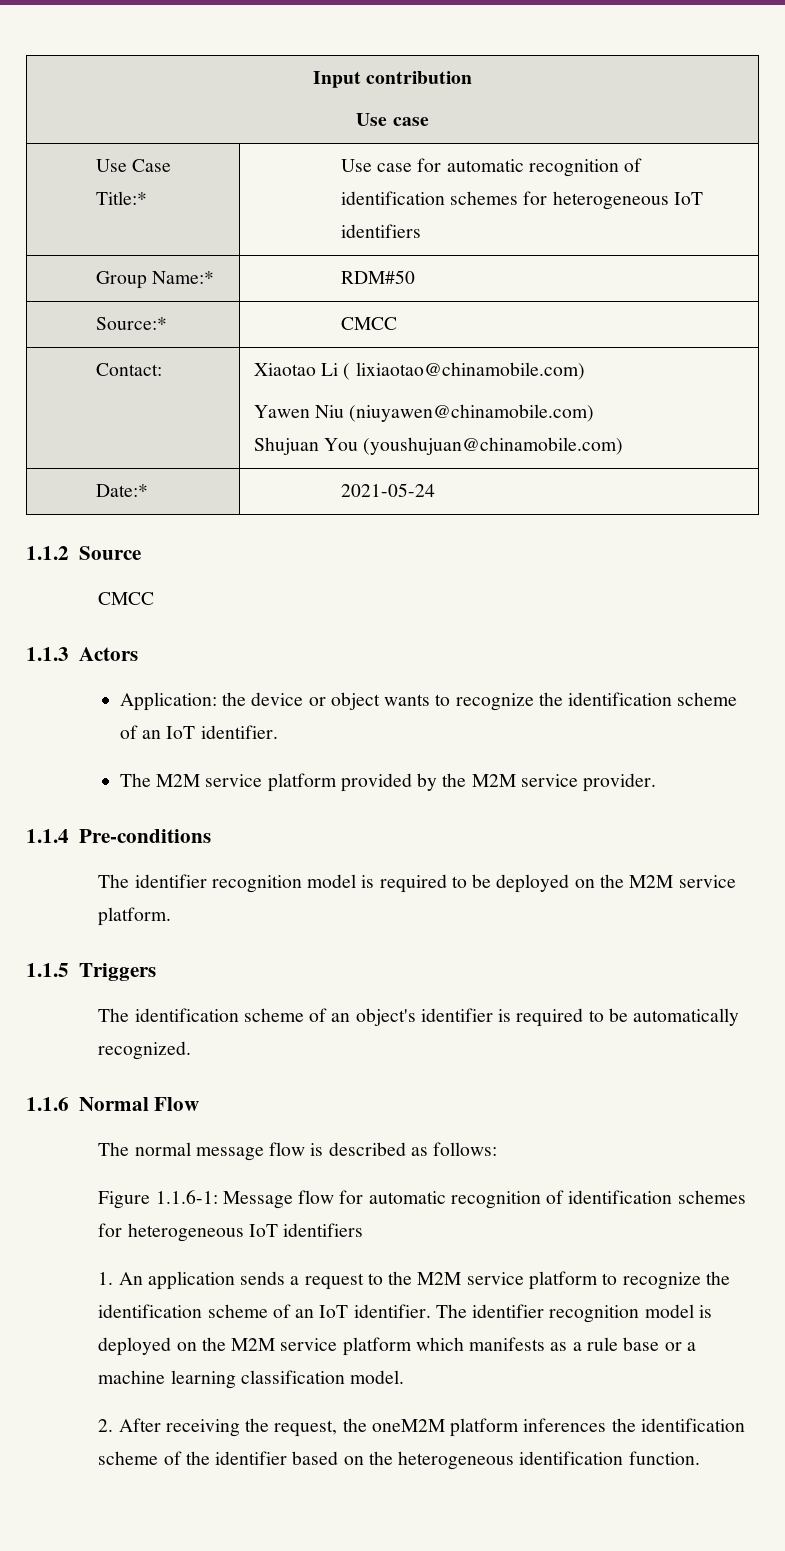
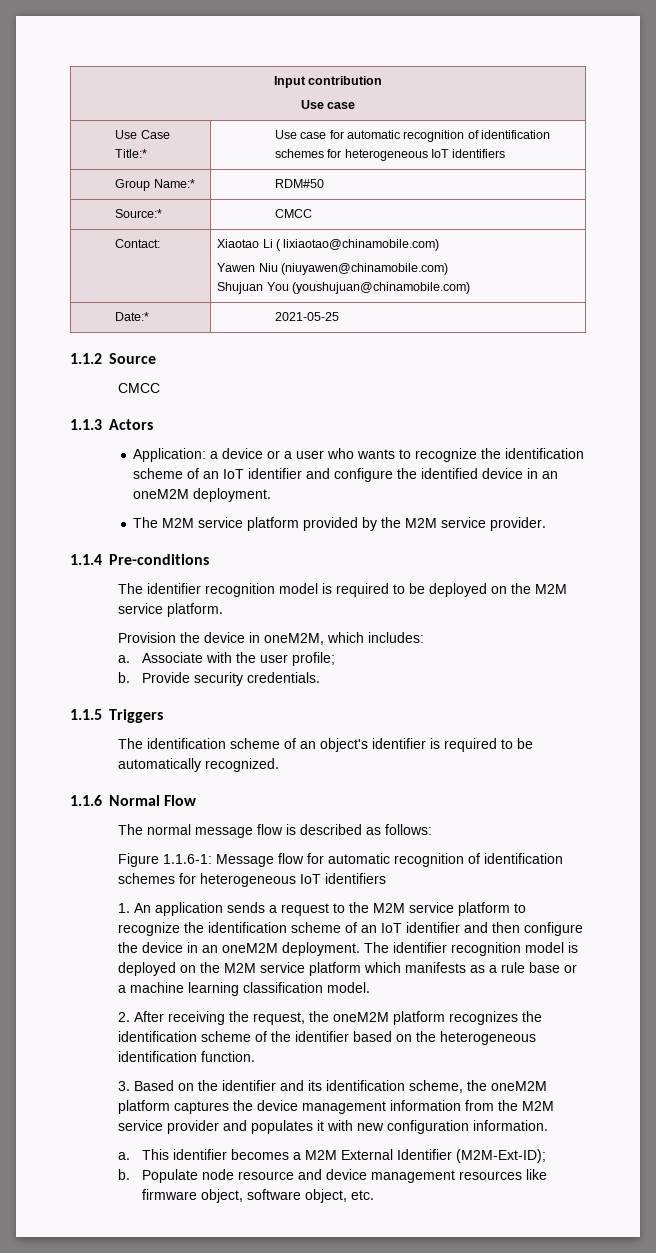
- Date:* | 2021-05-24
+ Date:* | 2021-05-25
- Application: the device or object wants to recognize the identification scheme of an IoT identifier.
+ Application: a device or a user who wants to recognize the identification scheme of an IoT identifier and configure the identified device in an oneM2M deployment.
+ Provision the device in oneM2M, which includes:
+ a. Associate with the user profile;
+ b. Provide security credentials.
- 1. An application sends a request to the M2M service platform to recognize the identification scheme of an IoT identifier.
+ 1. An application sends a request to the M2M service platform to recognize the identification scheme of an IoT identifier and then configure the device in an oneM2M deployment.
- 2. After receiving the request, the oneM2M platform inferences the identification scheme of the identifier based on the heterogeneous identification function.
+ 2. After receiving the request, the oneM2M platform recognizes the identification scheme of the identifier based on the heterogeneous identification function.
+ 3. Based on the identifier and its identification scheme, the oneM2M platform captures the device management information from the M2M service provider and populates it with new configuration information.
+ a. This identifier becomes a M2M External Identifier (M2M-Ext-ID);
+ b. Populate node resource and device management resources like firmware object, software object, etc.

